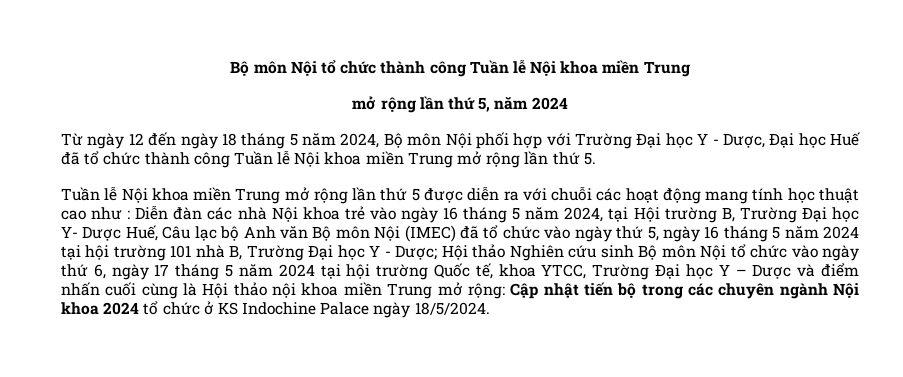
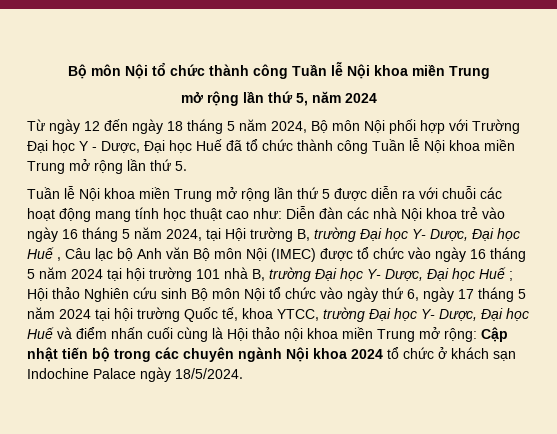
- Tuần lễ Nội khoa miền Trung mở rộng lần thứ 5 được diễn ra với chuỗi các hoạt động mang tính học thuật cao như :
+ Tuần lễ Nội khoa miền Trung mở rộng lần thứ 5 được diễn ra với chuỗi các hoạt động mang tính học thuật cao như:
- Diễn đàn các nhà Nội khoa trẻ vào ngày 16 tháng 5 năm 2024, tại Hội trường B, Trường Đại học Y- Dược Huế, Câu lạc bộ Anh văn Bộ môn Nội (IMEC) đã tổ chức vào ngày thứ 5, ngày 16 tháng 5 năm 2024 tại hội trường 101 nhà B, Trường Đại học Y - Dược;
+ Diễn đàn các nhà Nội khoa trẻ vào ngày 16 tháng 5 năm 2024, tại Hội trường B, trường Đại học Y- Dược, Đại học Huế , Câu lạc bộ Anh văn Bộ môn Nội (IMEC) được tổ chức vào ngày 16 tháng 5 năm 2024 tại hội trường 101 nhà B, trường Đại học Y- Dược, Đại học Huế ;
- Hội thảo Nghiên cứu sinh Bộ môn Nội tổ chức vào ngày thứ 6, ngày 17 tháng 5 năm 2024 tại hội trường Quốc tế, khoa YTCC, Trường Đại học Y – Dược và điểm nhấn cuối cùng là Hội thảo nội khoa miền Trung mở rộng:
+ Hội thảo Nghiên cứu sinh Bộ môn Nội tổ chức vào ngày thứ 6, ngày 17 tháng 5 năm 2024 tại hội trường Quốc tế, khoa YTCC, trường Đại học Y- Dược, Đại học Huế và điểm nhấn cuối cùng là Hội thảo nội khoa miền Trung mở rộng:
- Cập nhật tiến bộ trong các chuyên ngành Nội khoa 2024 tổ chức ở KS Indochine Palace ngày 18/5/2024.
+ Cập nhật tiến bộ trong các chuyên ngành Nội khoa 2024 tổ chức ở khách sạn Indochine Palace ngày 18/5/2024.

